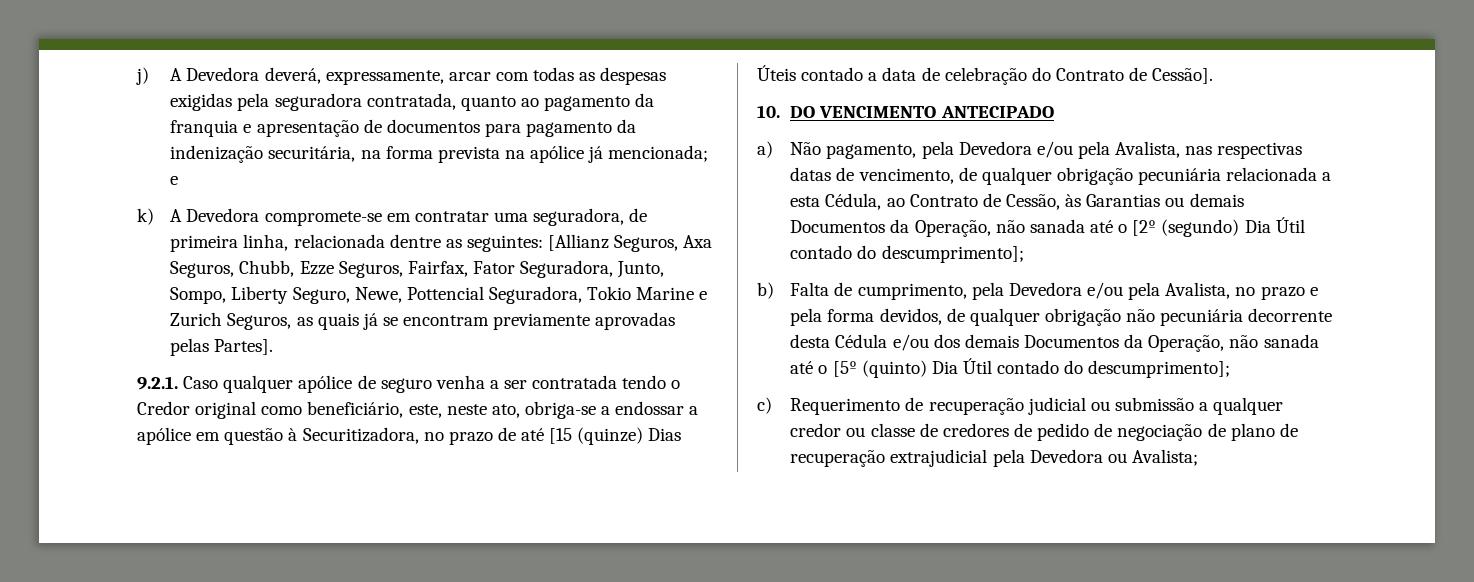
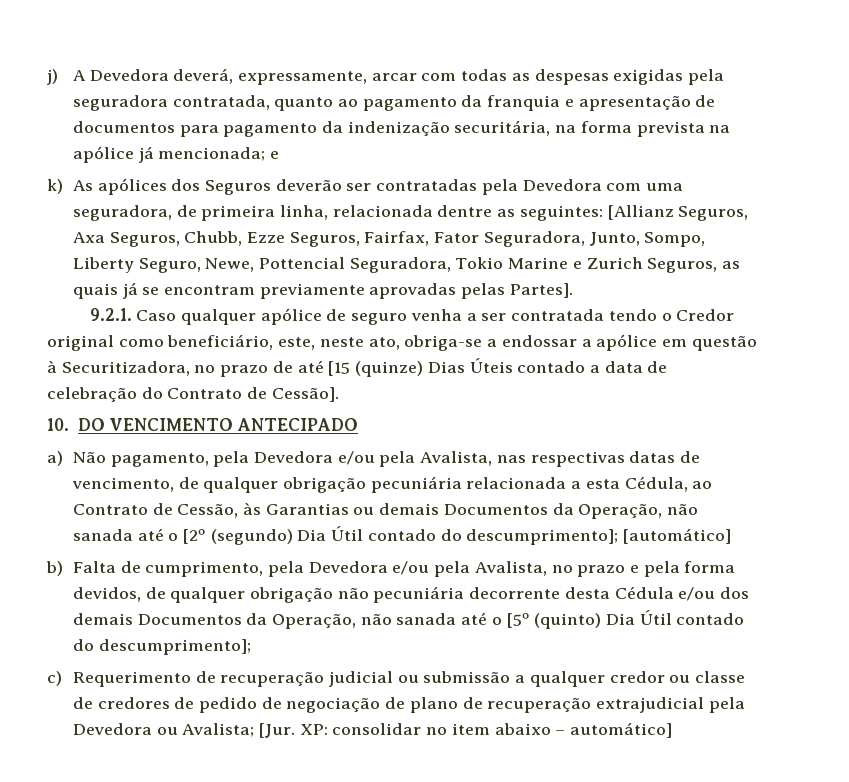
- k) A Devedora compromete-se em contratar uma seguradora, de primeira linha, relacionada dentre as seguintes: [Allianz Seguros, Axa Seguros, Chubb, Ezze Seguros, Fairfax, Fator Seguradora, Junto, Sompo, Liberty Seguro, Newe, Pottencial Seguradora, Tokio Marine e Zurich Seguros, as quais já se encontram previamente aprovadas pelas Partes].
+ k) As apólices dos Seguros deverão ser contratadas pela Devedora com uma seguradora, de primeira linha, relacionada dentre as seguintes: [Allianz Seguros, Axa Seguros, Chubb, Ezze Seguros, Fairfax, Fator Seguradora, Junto, Sompo, Liberty Seguro, Newe, Pottencial Seguradora, Tokio Marine e Zurich Seguros, as quais já se encontram previamente aprovadas pelas Partes].
- a) Não pagamento, pela Devedora e/ou pela Avalista, nas respectivas datas de vencimento, de qualquer obrigação pecuniária relacionada a esta Cédula, ao Contrato de Cessão, às Garantias ou demais Documentos da Operação, não sanada até o [2º (segundo) Dia Útil contado do descumprimento];
+ a) Não pagamento, pela Devedora e/ou pela Avalista, nas respectivas datas de vencimento, de qualquer obrigação pecuniária relacionada a esta Cédula, ao Contrato de Cessão, às Garantias ou demais Documentos da Operação, não sanada até o [2º (segundo) Dia Útil contado do descumprimento]; [automático]
- c) Requerimento de recuperação judicial ou submissão a qualquer credor ou classe de credores de pedido de negociação de plano de recuperação extrajudicial pela Devedora ou Avalista;
+ c) Requerimento de recuperação judicial ou submissão a qualquer credor ou classe de credores de pedido de negociação de plano de recuperação extrajudicial pela Devedora ou Avalista; [Jur. XP: consolidar no item abaixo – automático]

